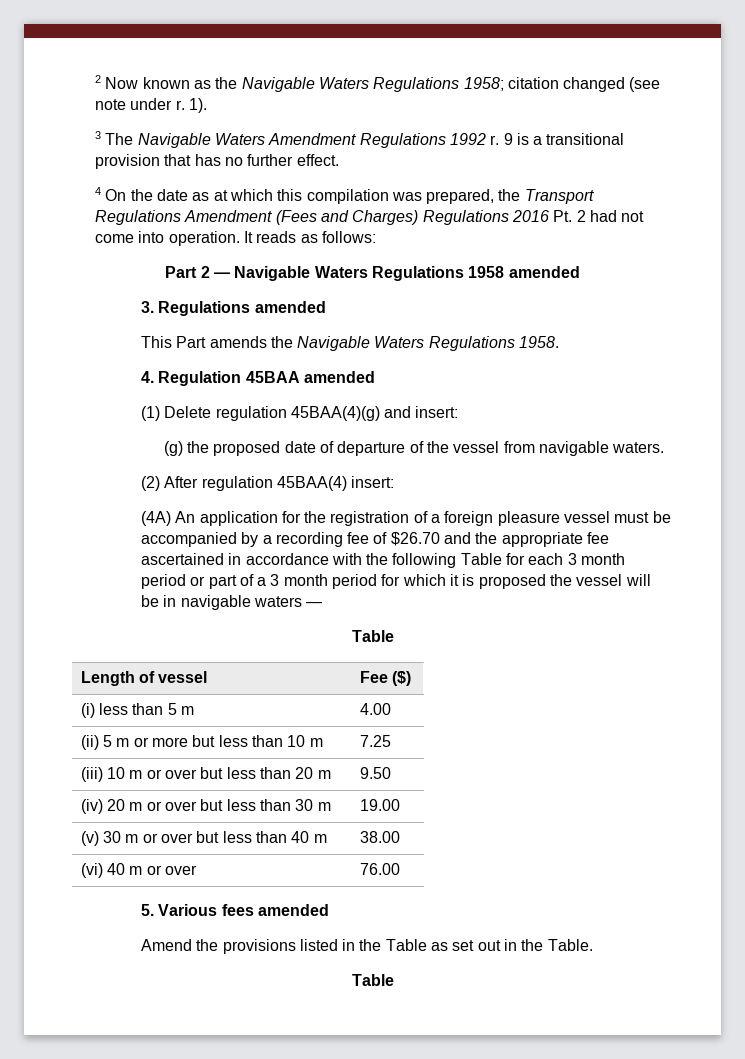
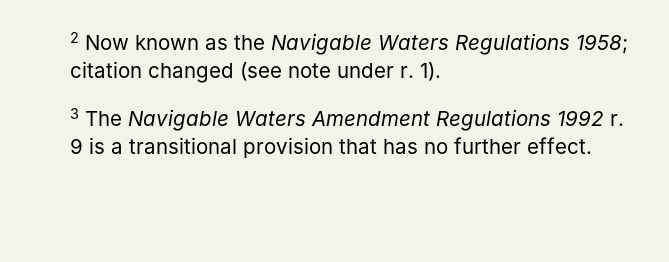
- 4 On the date as at which this compilation was prepared, the Transport Regulations Amendment (Fees and Charges) Regulations 2016 Pt. 2 had not come into operation. It reads as follows:
- Part 2 — Navigable Waters Regulations 1958 amended
- 3. Regulations amended
- This Part amends the Navigable Waters Regulations 1958.
- 4. Regulation 45BAA amended
- (1) Delete regulation 45BAA(4)(g) and insert:
- (g) the proposed date of departure of the vessel from navigable waters.
- (2) After regulation 45BAA(4) insert:
- (4A) An application for the registration of a foreign pleasure vessel must be accompanied by a recording fee of $26.70 and the appropriate fee ascertained in accordance with the following Table for each 3 month period or part of a 3 month period for which it is proposed the vessel will be in navigable waters —
- Table
- Length of vessel | Fee ($)
- (i) less than 5 m | 4.00
- (ii) 5 m or more but less than 10 m | 7.25
- (iii) 10 m or over but less than 20 m | 9.50
- (iv) 20 m or over but less than 30 m | 19.00
- (v) 30 m or over but less than 40 m | 38.00
- (vi) 40 m or over | 76.00
- 5. Various fees amended
- Amend the provisions listed in the Table as set out in the Table.
- Table

